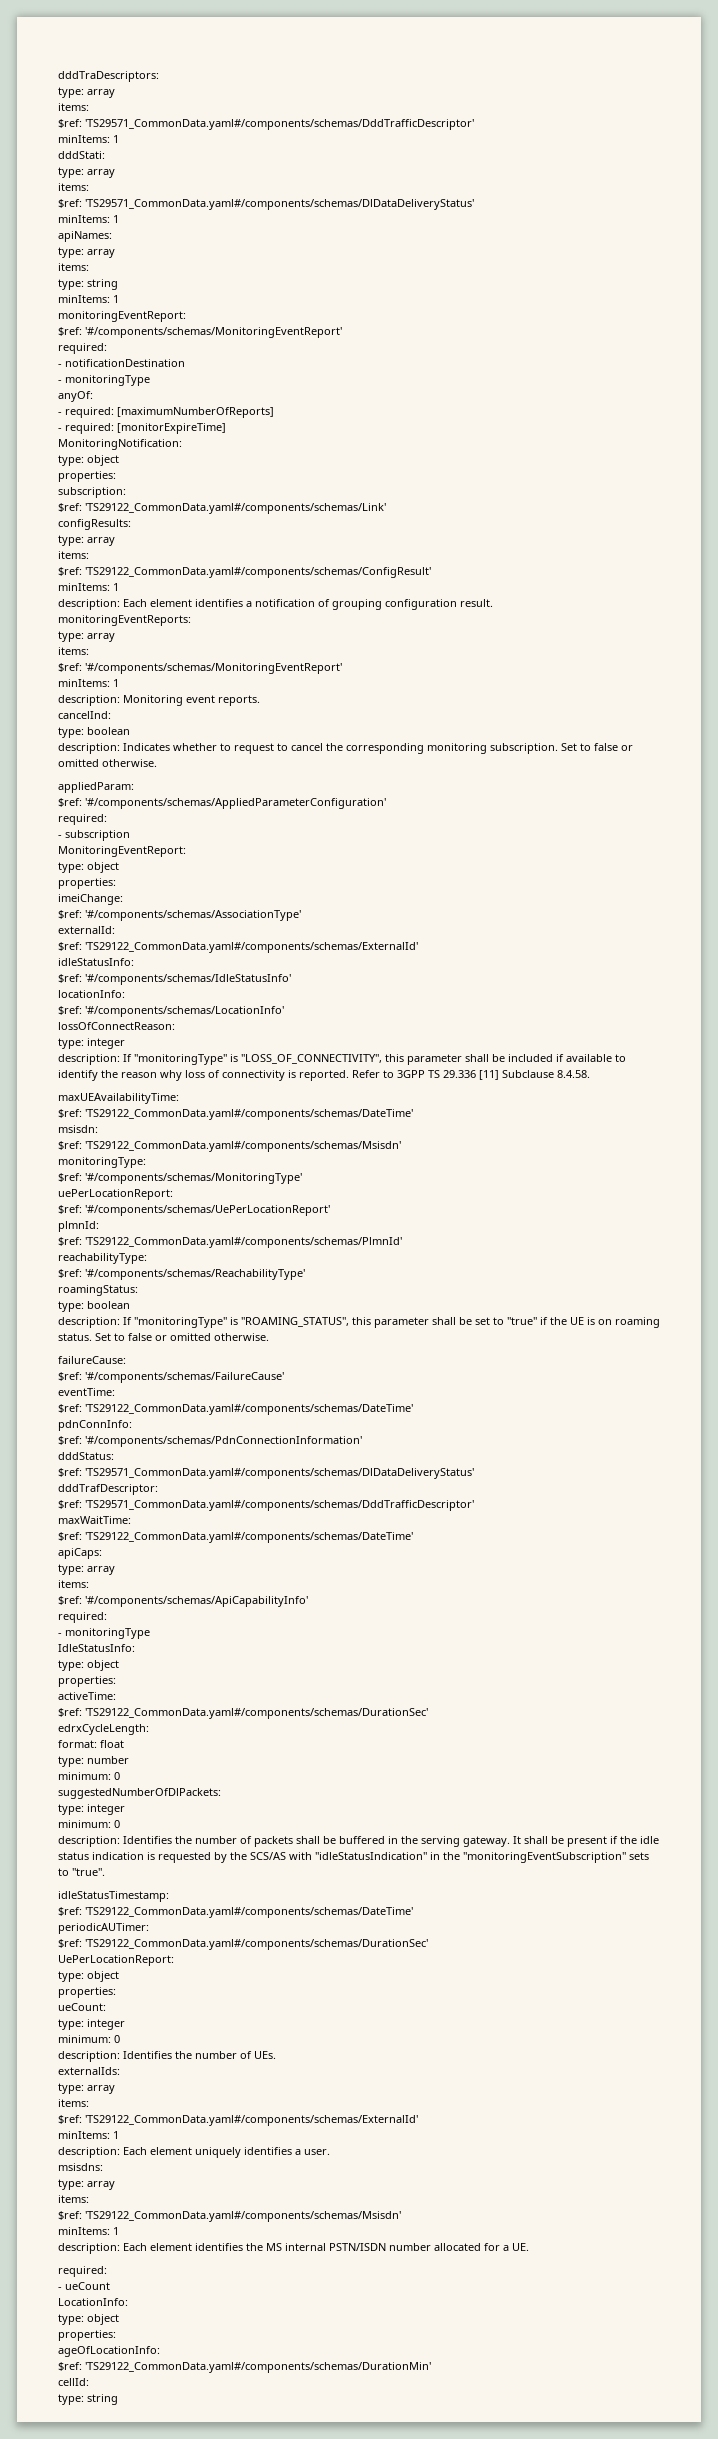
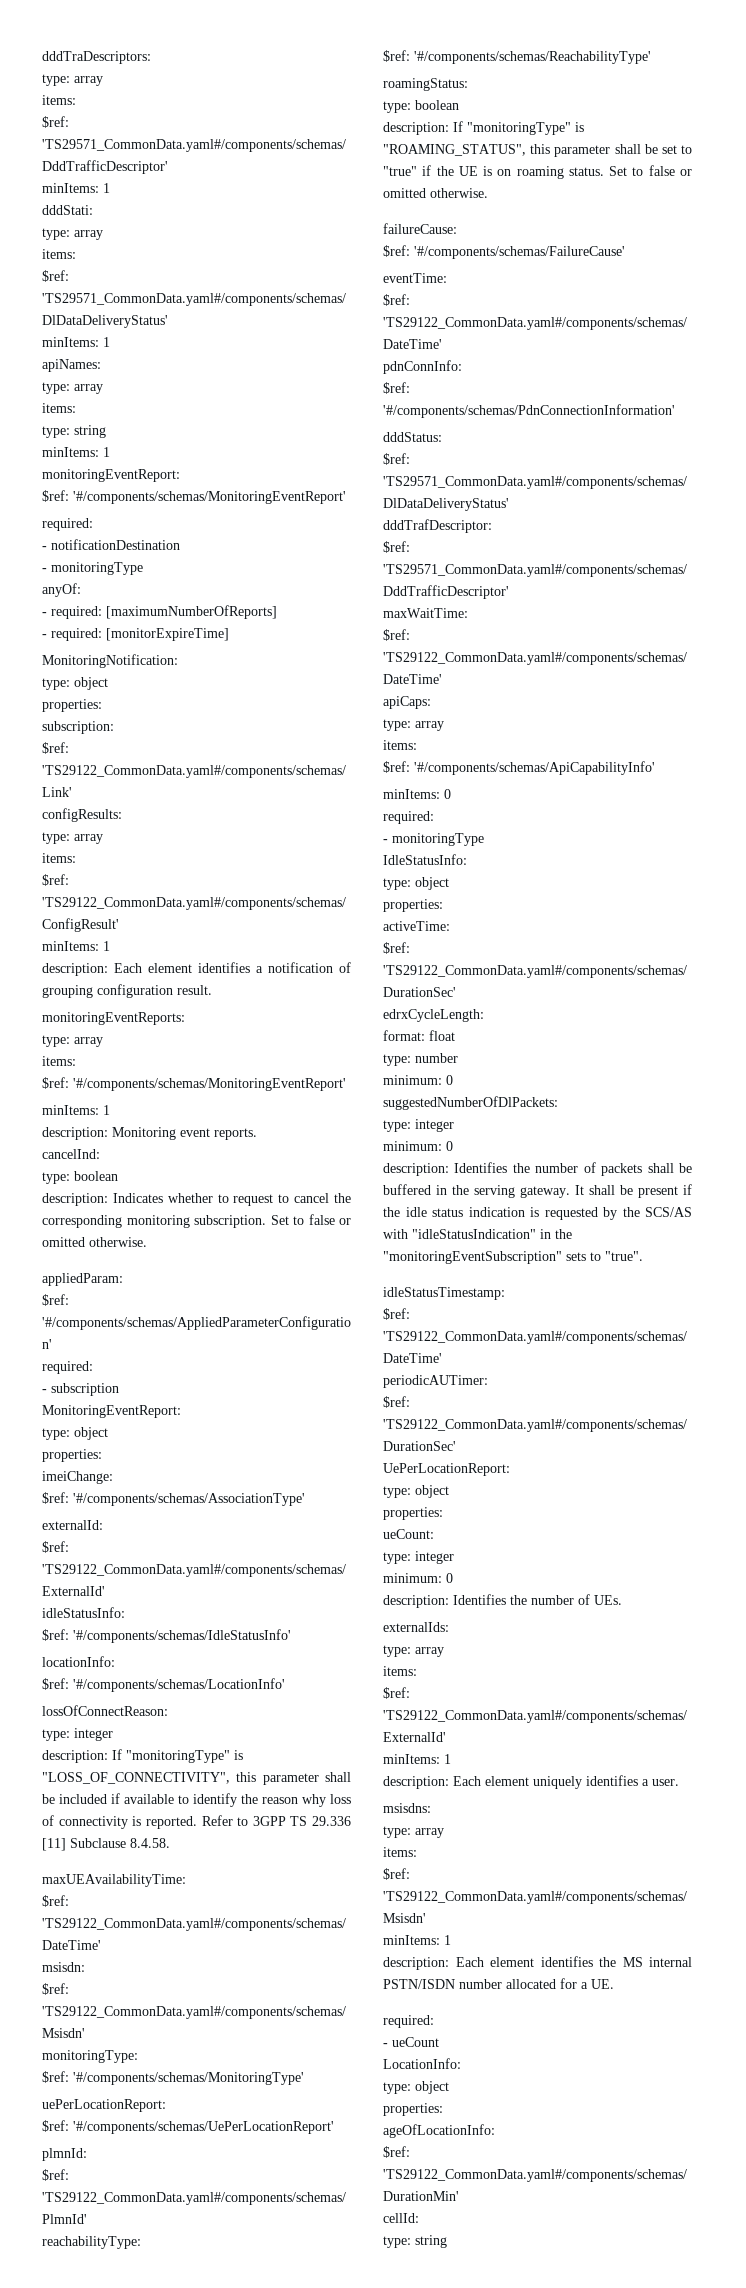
+ minItems: 0

